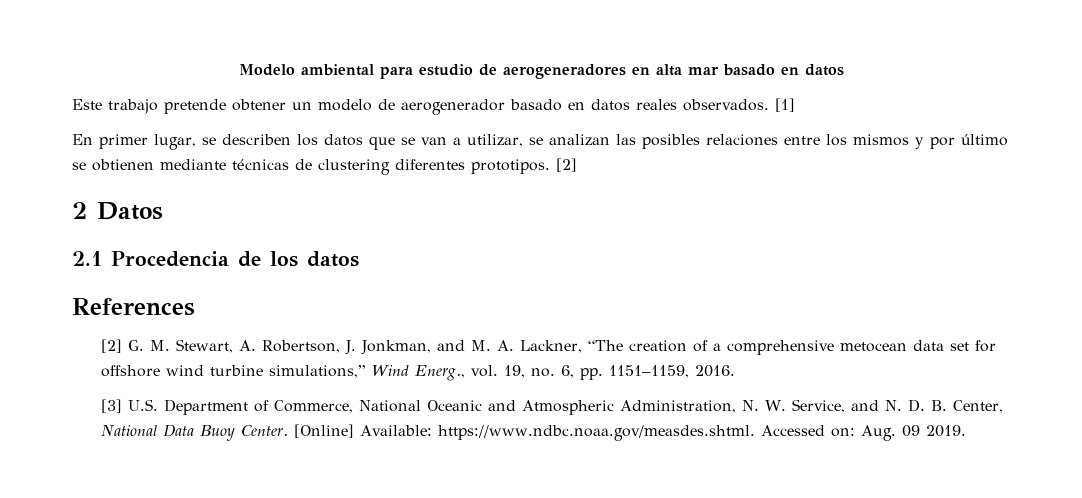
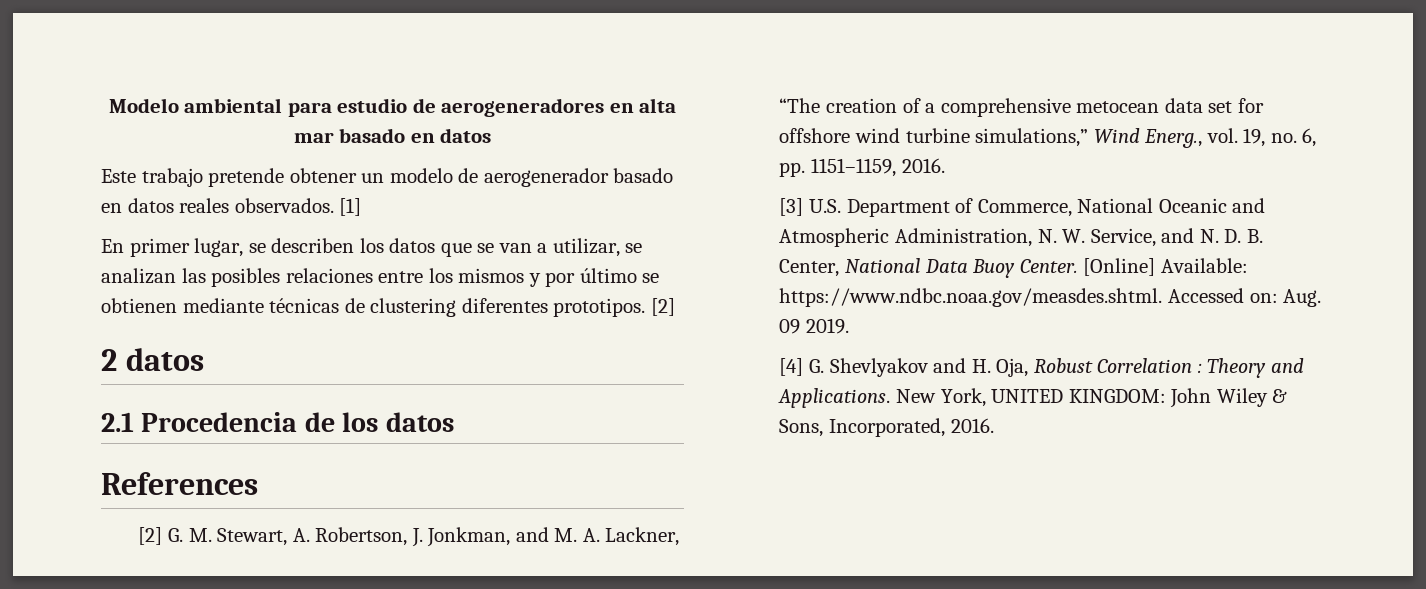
- 2 Datos
+ 2 datos
+ [4] G. Shevlyakov and H. Oja, Robust Correlation : Theory and Applications. New York, UNITED KINGDOM: John Wiley & Sons, Incorporated, 2016.

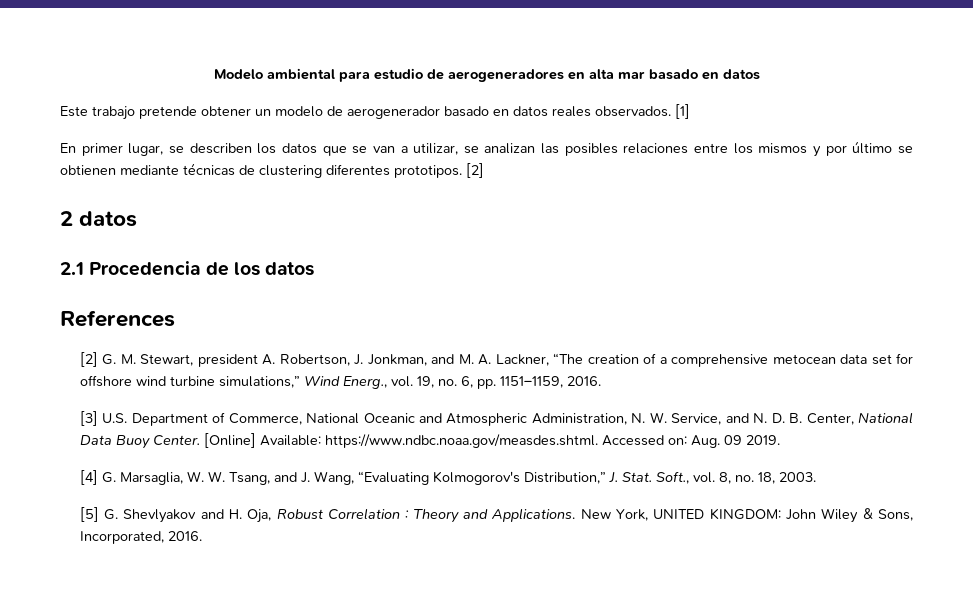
- [2] G. M. Stewart, A. Robertson, J. Jonkman, and M. A. Lackner, “The creation of a comprehensive metocean data set for offshore wind turbine simulations,” Wind Energ., vol. 19, no. 6, pp. 1151–1159, 2016.
+ [2] G. M. Stewart, president A. Robertson, J. Jonkman, and M. A. Lackner, “The creation of a comprehensive metocean data set for offshore wind turbine simulations,” Wind Energ., vol. 19, no. 6, pp. 1151–1159, 2016.
- [4] G. Shevlyakov and H. Oja, Robust Correlation : Theory and Applications.
+ [4] G. Marsaglia, W. W. Tsang, and J. Wang, “Evaluating Kolmogorov's Distribution,” J. Stat. Soft., vol. 8, no. 18, 2003.
+ [5] G. Shevlyakov and H. Oja, Robust Correlation : Theory and Applications.

